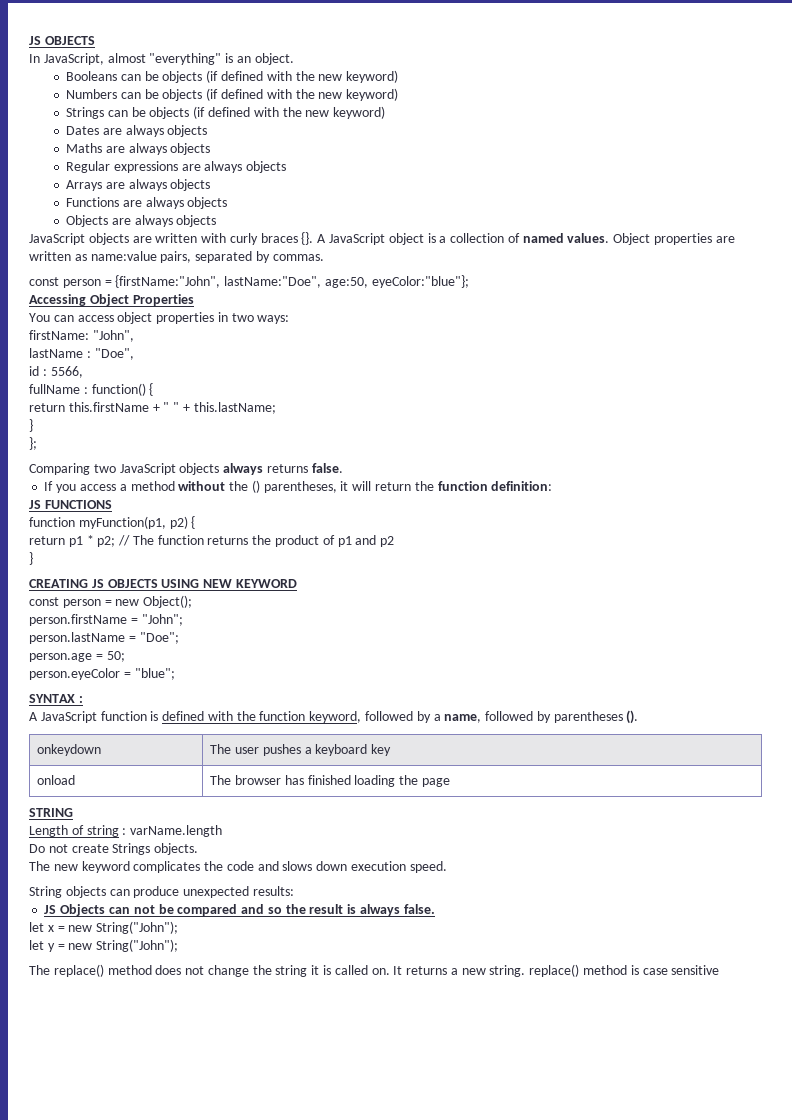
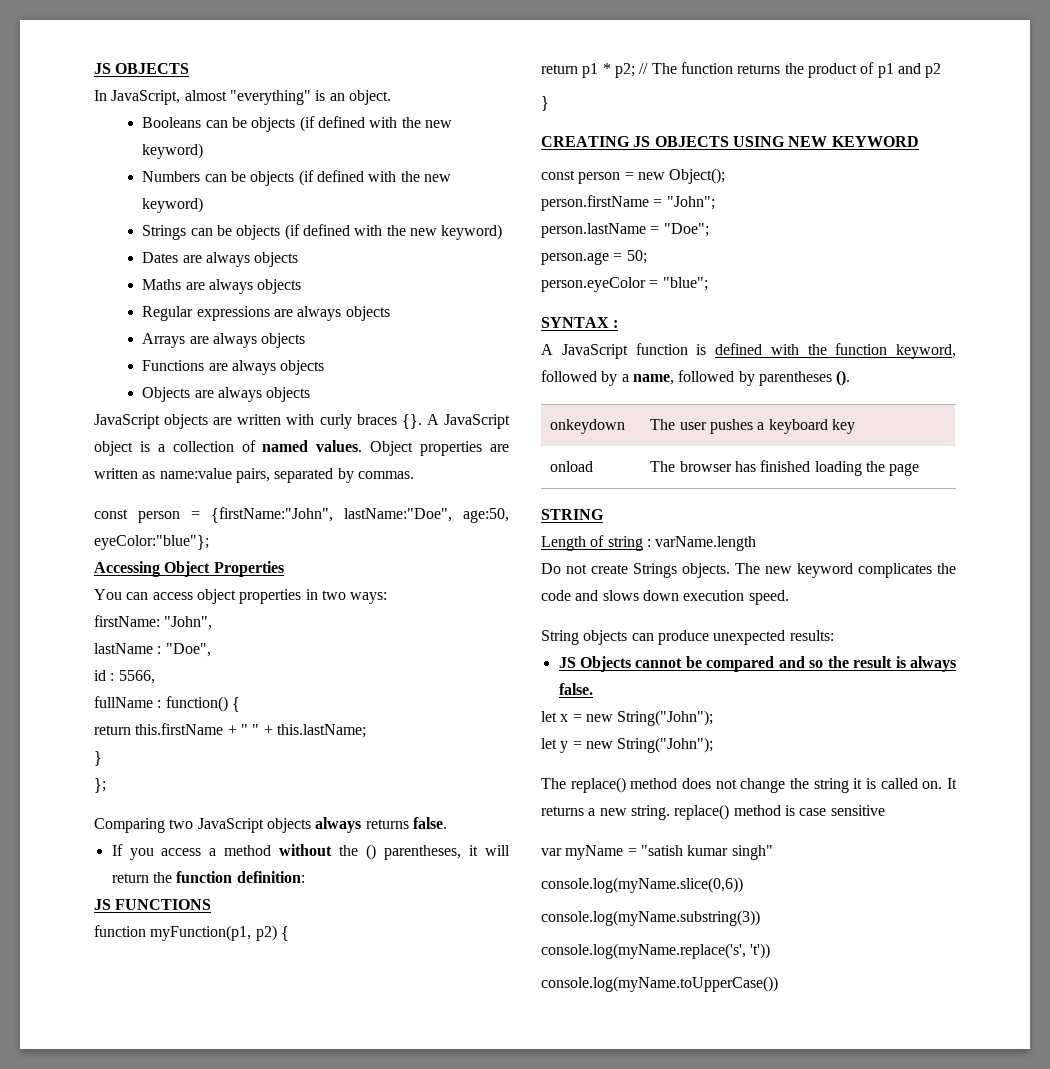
- Do not create Strings objects.
- The new keyword complicates the code and slows down execution speed.
+ Do not create Strings objects. The new keyword complicates the code and slows down execution speed.
- JS Objects can not be compared and so the result is always false.
+ JS Objects cannot be compared and so the result is always false.
+ var myName = "satish kumar singh"
+ console.log(myName.slice(0,6))
+ console.log(myName.substring(3))
+ console.log(myName.replace('s', 't'))
+ console.log(myName.toUpperCase())

